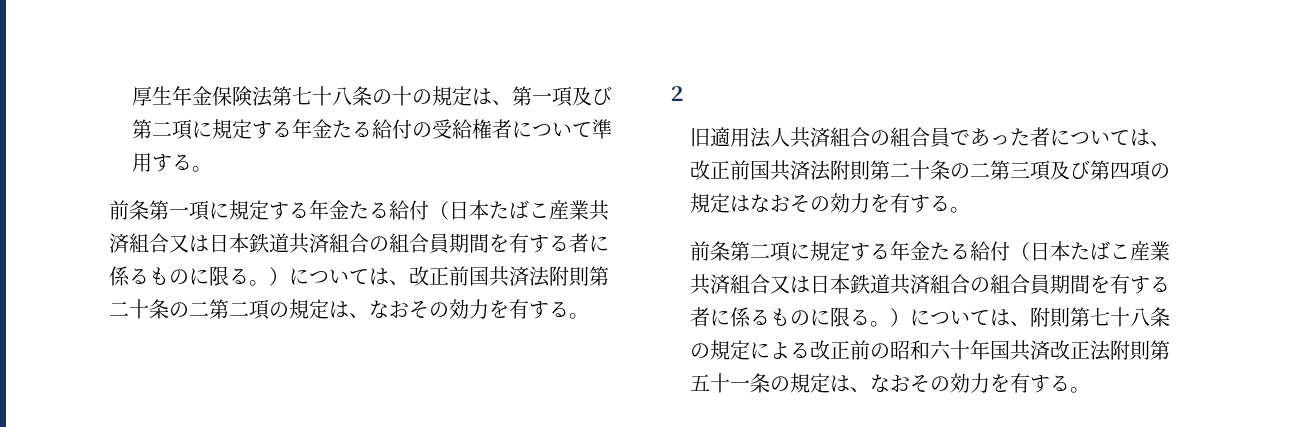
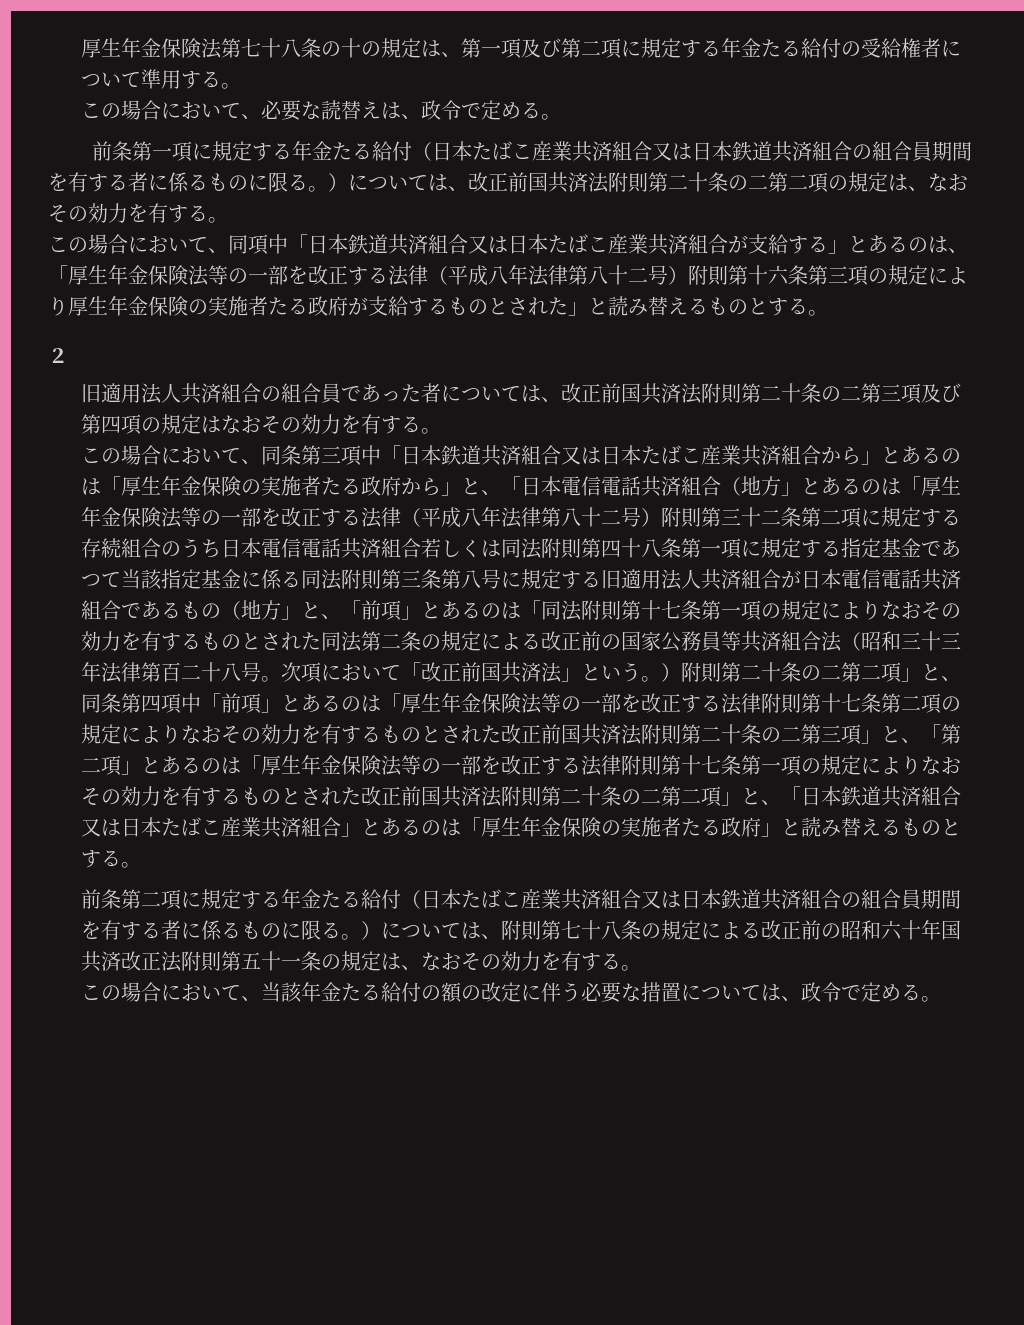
+ この場合において、必要な読替えは、政令で定める。
+ この場合において、同項中「日本鉄道共済組合又は日本たばこ産業共済組合が支給する」とあるのは、「厚生年金保険法等の一部を改正する法律（平成八年法律第八十二号）附則第十六条第三項の規定により厚生年金保険の実施者たる政府が支給するものとされた」と読み替えるものとする。
+ この場合において、同条第三項中「日本鉄道共済組合又は日本たばこ産業共済組合から」とあるのは「厚生年金保険の実施者たる政府から」と、「日本電信電話共済組合（地方」とあるのは「厚生年金保険法等の一部を改正する法律（平成八年法律第八十二号）附則第三十二条第二項に規定する存続組合のうち日本電信電話共済組合若しくは同法附則第四十八条第一項に規定する指定基金であつて当該指定基金に係る同法附則第三条第八号に規定する旧適用法人共済組合が日本電信電話共済組合であるもの（地方」と、「前項」とあるのは「同法附則第十七条第一項の規定によりなおその効力を有するものとされた同法第二条の規定による改正前の国家公務員等共済組合法（昭和三十三年法律第百二十八号。次項において「改正前国共済法」という。）附則第二十条の二第二項」と、同条第四項中「前項」とあるのは「厚生年金保険法等の一部を改正する法律附則第十七条第二項の規定によりなおその効力を有するものとされた改正前国共済法附則第二十条の二第三項」と、「第二項」とあるのは「厚生年金保険法等の一部を改正する法律附則第十七条第一項の規定によりなおその効力を有するものとされた改正前国共済法附則第二十条の二第二項」と、「日本鉄道共済組合又は日本たばこ産業共済組合」とあるのは「厚生年金保険の実施者たる政府」と読み替えるものとする。
+ この場合において、当該年金たる給付の額の改定に伴う必要な措置については、政令で定める。

